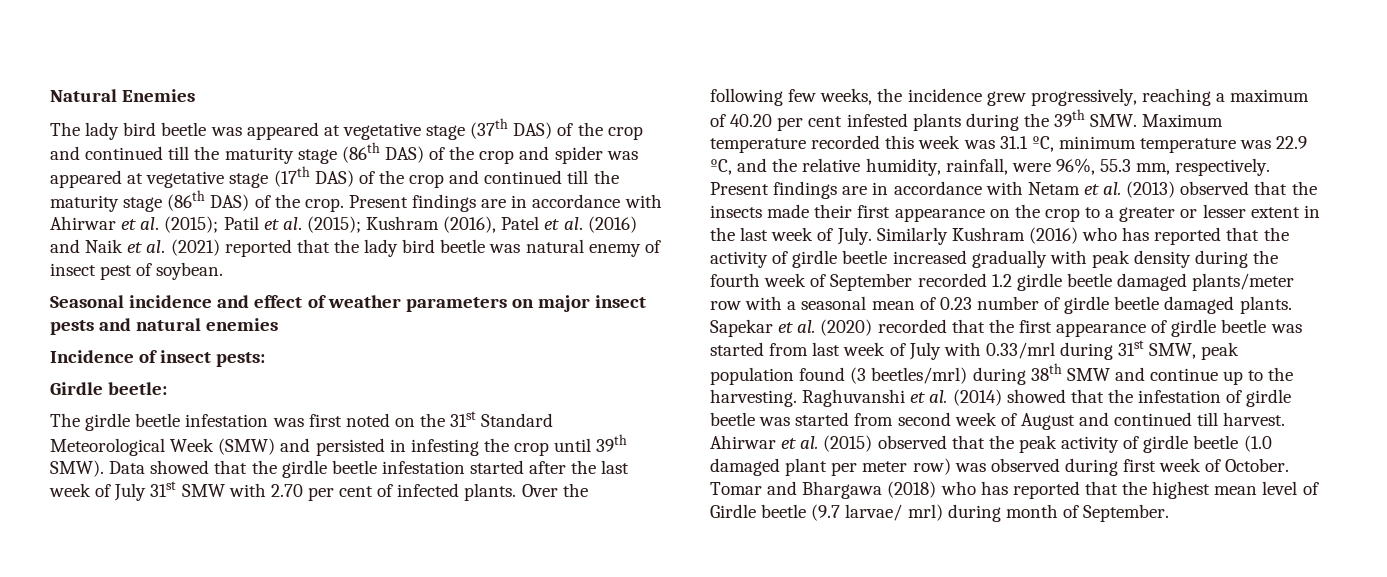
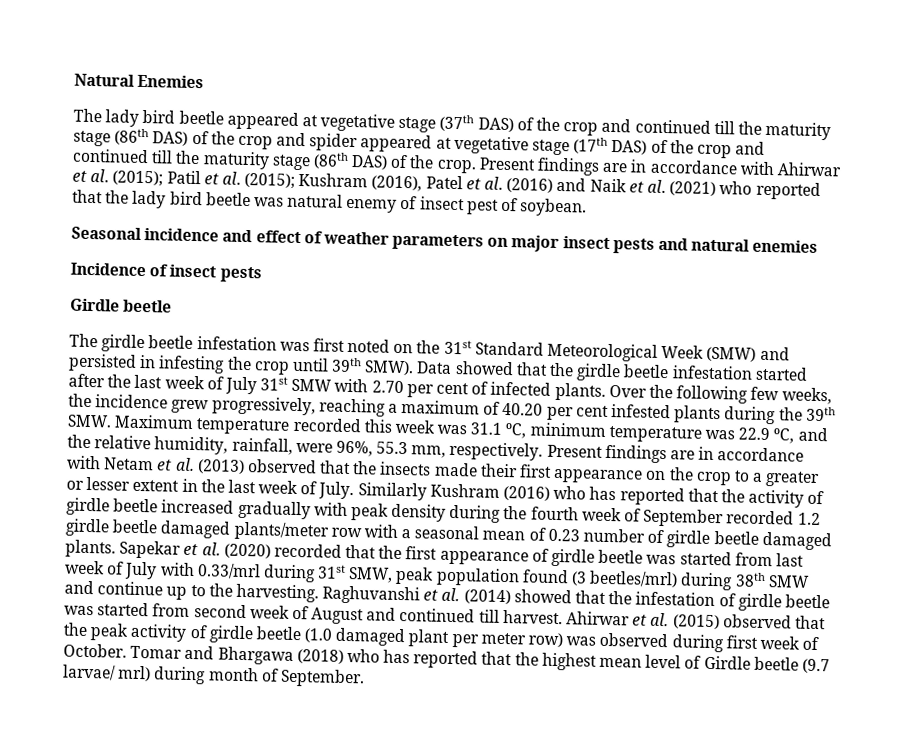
- The lady bird beetle was appeared at vegetative stage (37th DAS) of the crop and continued till the maturity stage (86th DAS) of the crop and spider was appeared at vegetative stage (17th DAS) of the crop and continued till the maturity stage (86th DAS) of the crop.
+ The lady bird beetle appeared at vegetative stage (37th DAS) of the crop and continued till the maturity stage (86th DAS) of the crop and spider appeared at vegetative stage (17th DAS) of the crop and continued till the maturity stage (86th DAS) of the crop.
- Present findings are in accordance with Ahirwar et al. (2015); Patil et al. (2015); Kushram (2016), Patel et al. (2016) and Naik et al. (2021) reported that the lady bird beetle was natural enemy of insect pest of soybean.
+ Present findings are in accordance with Ahirwar et al. (2015); Patil et al. (2015); Kushram (2016), Patel et al. (2016) and Naik et al. (2021) who reported that the lady bird beetle was natural enemy of insect pest of soybean.
- Incidence of insect pests:
- Girdle beetle:
+ Incidence of insect pests
+ Girdle beetle

